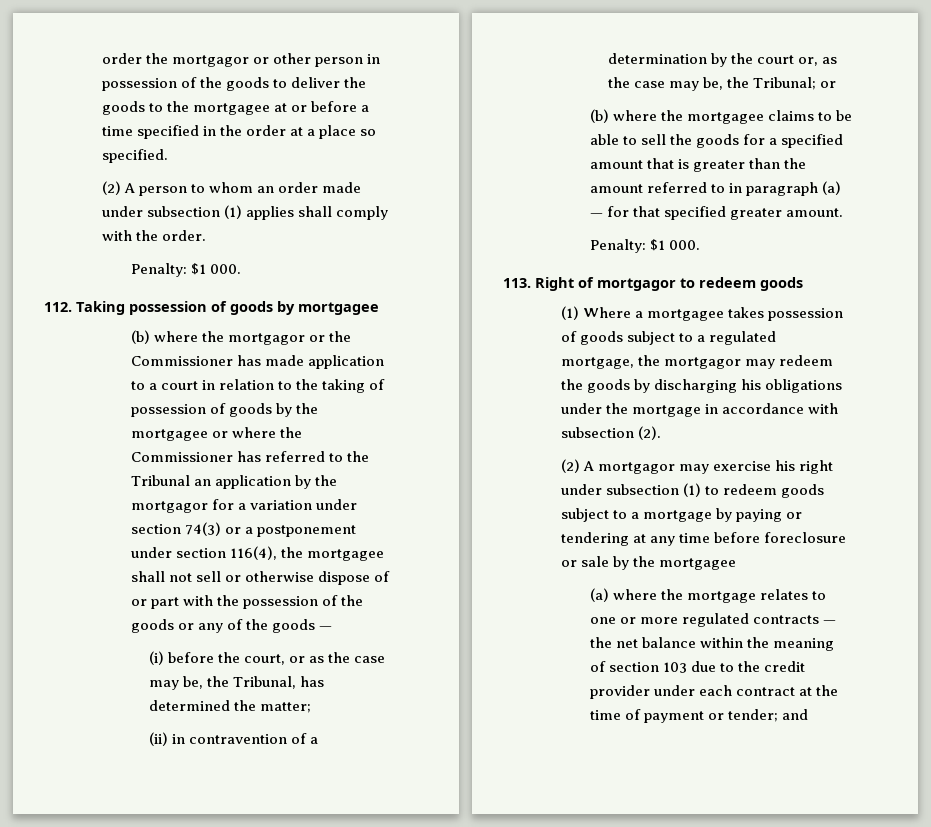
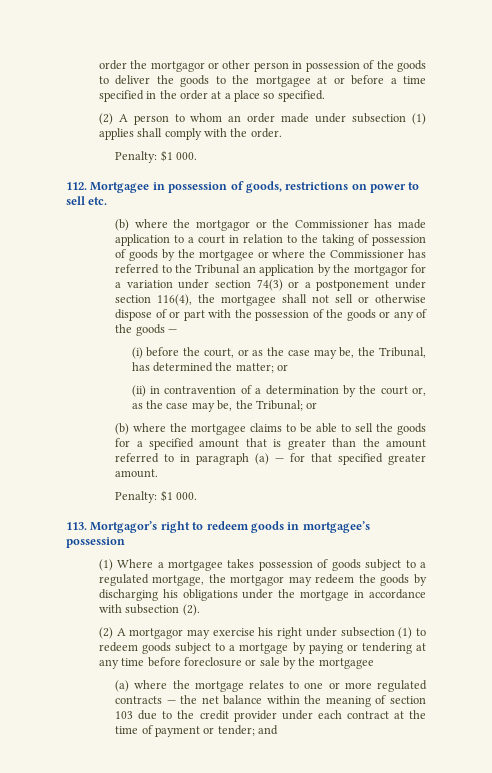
- 112. Taking possession of goods by mortgagee
+ 112. Mortgagee in possession of goods, restrictions on power to sell etc.
- (i) before the court, or as the case may be, the Tribunal, has determined the matter;
+ (i) before the court, or as the case may be, the Tribunal, has determined the matter; or
- 113. Right of mortgagor to redeem goods
+ 113. Mortgagor’s right to redeem goods in mortgagee’s possession

